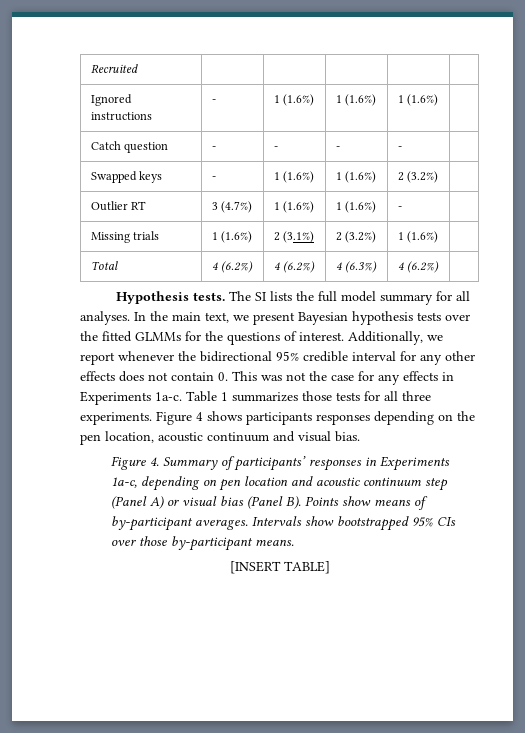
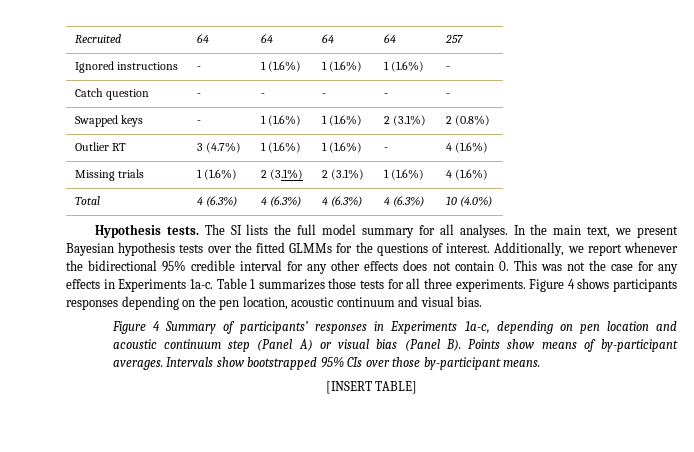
- Recruited | | | | |
+ Recruited | 64 | 64 | 64 | 64 | 257
- Ignored instructions | - | 1 (1.6%) | 1 (1.6%) | 1 (1.6%) |
+ Ignored instructions | - | 1 (1.6%) | 1 (1.6%) | 1 (1.6%) | -
- Catch question | - | - | - | - |
+ Catch question | - | - | - | - | -
- Swapped keys | - | 1 (1.6%) | 1 (1.6%) | 2 (3.2%) |
+ Swapped keys | - | 1 (1.6%) | 1 (1.6%) | 2 (3.1%) | 2 (0.8%)
- Outlier RT | 3 (4.7%) | 1 (1.6%) | 1 (1.6%) | - |
+ Outlier RT | 3 (4.7%) | 1 (1.6%) | 1 (1.6%) | - | 4 (1.6%)
- Missing trials | 1 (1.6%) | 2 (3.1%) | 2 (3.2%) | 1 (1.6%) |
+ Missing trials | 1 (1.6%) | 2 (3.1%) | 2 (3.1%) | 1 (1.6%) | 4 (1.6%)
- Total | 4 (6.2%) | 4 (6.2%) | 4 (6.3%) | 4 (6.2%) |
+ Total | 4 (6.3%) | 4 (6.3%) | 4 (6.3%) | 4 (6.3%) | 10 (4.0%)
- Figure 4. Summary of participants’ responses in Experiments 1a-c, depending on pen location and acoustic continuum step (Panel A) or visual bias (Panel B). Points show means of by-participant averages.
+ Figure 4 Summary of participants’ responses in Experiments 1a-c, depending on pen location and acoustic continuum step (Panel A) or visual bias (Panel B). Points show means of by-participant averages.

